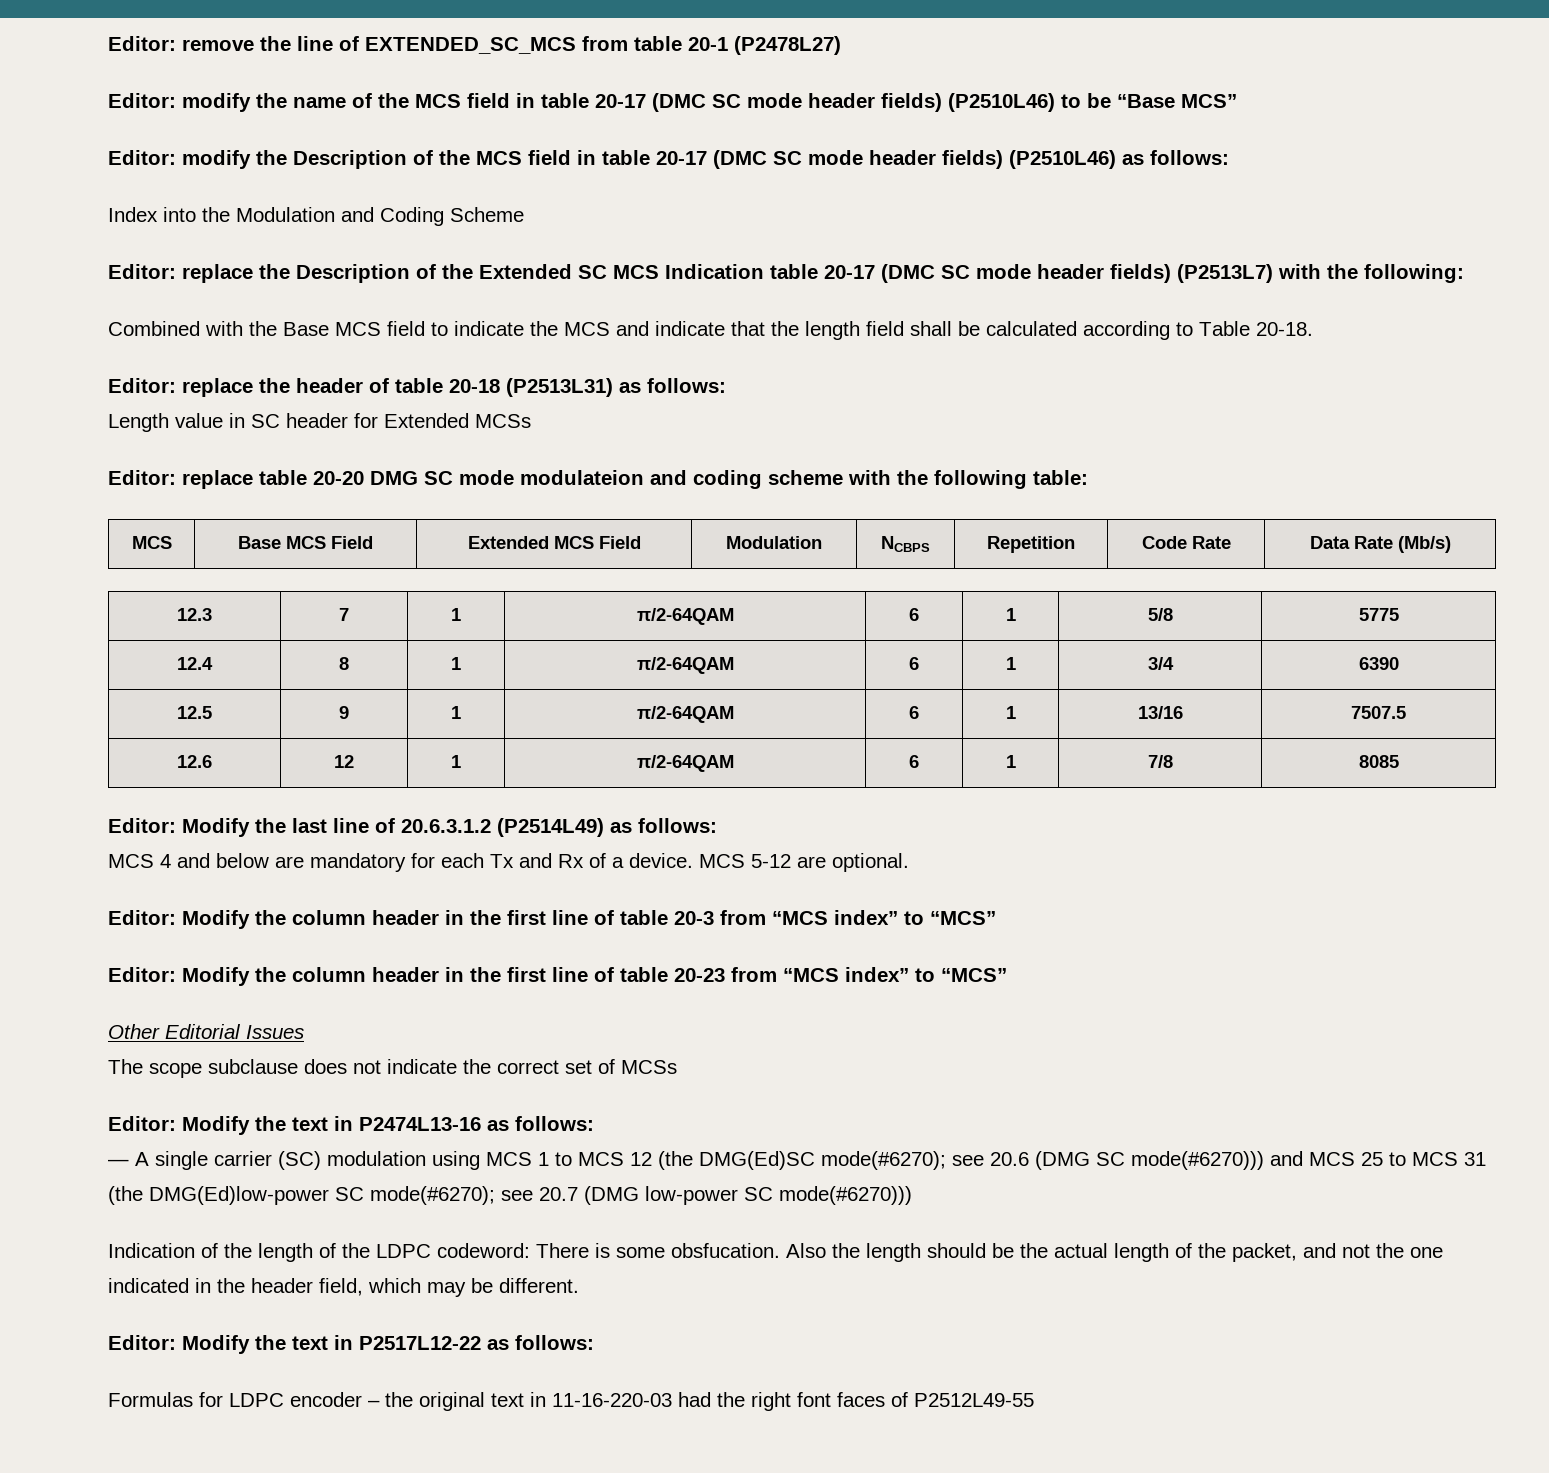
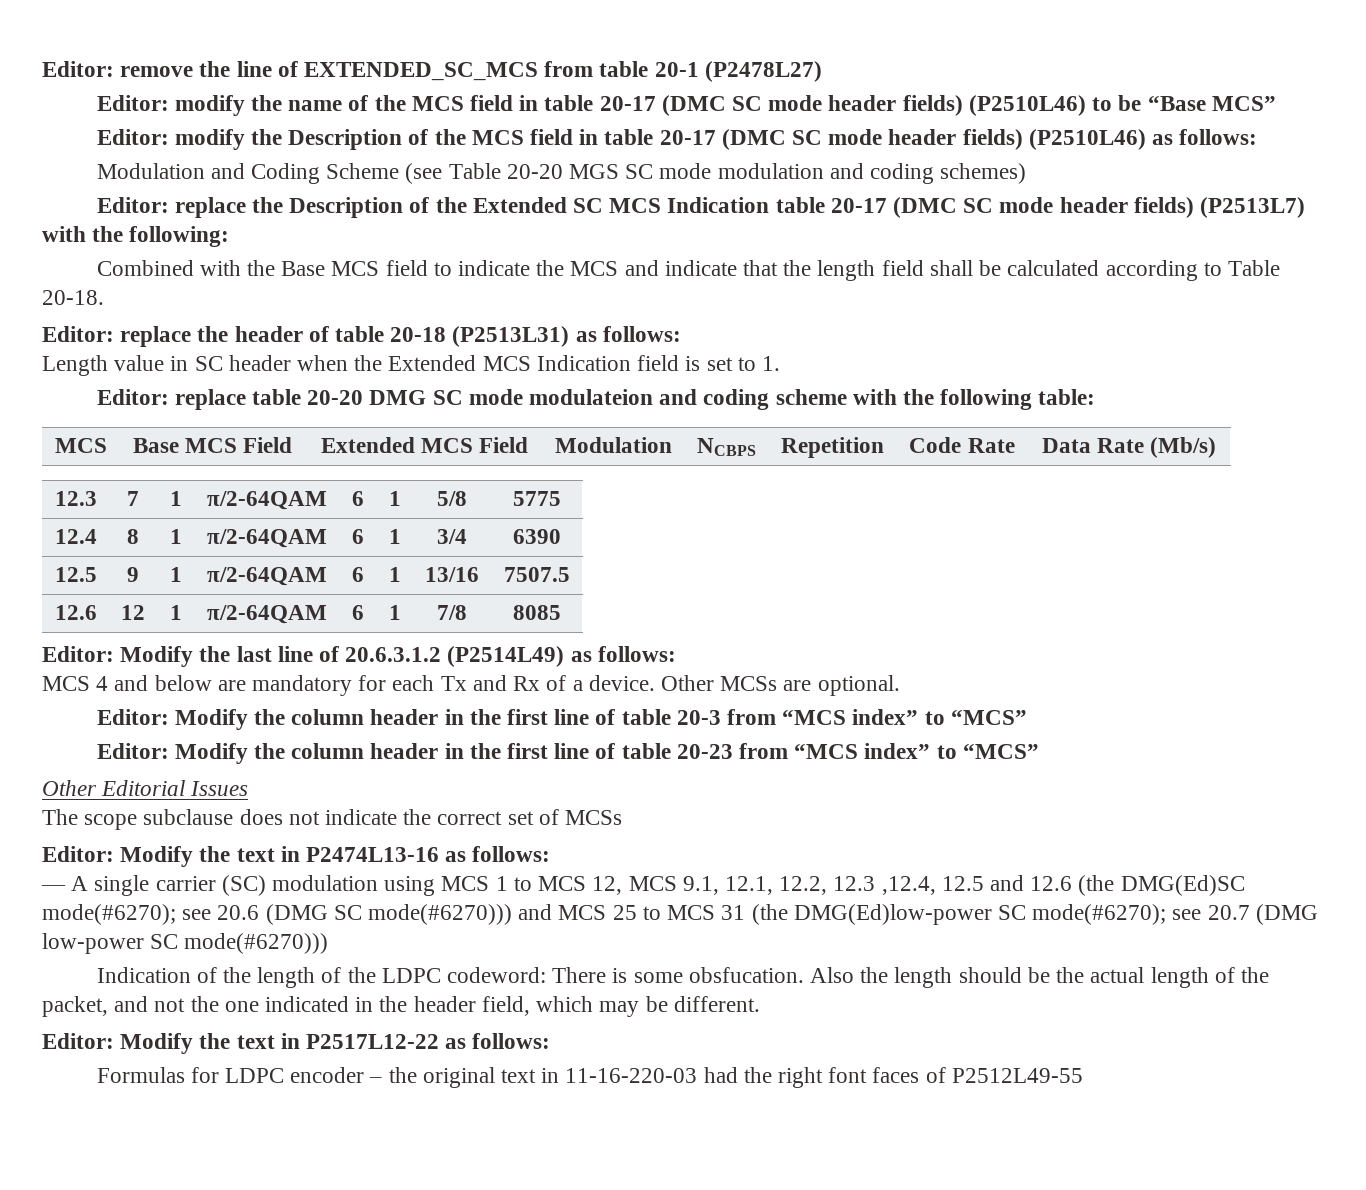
- Index into the Modulation and Coding Scheme
+ Modulation and Coding Scheme (see Table 20-20 MGS SC mode modulation and coding schemes)
- Length value in SC header for Extended MCSs
+ Length value in SC header when the Extended MCS Indication field is set to 1.
- MCS 5-12 are optional.
+ Other MCSs are optional.
- — A single carrier (SC) modulation using MCS 1 to MCS 12 (the DMG(Ed)SC mode(#6270); see 20.6 (DMG SC mode(#6270))) and MCS 25 to MCS 31 (the DMG(Ed)low-power SC mode(#6270); see 20.7 (DMG low-power SC mode(#6270)))
+ — A single carrier (SC) modulation using MCS 1 to MCS 12, MCS 9.1, 12.1, 12.2, 12.3 ,12.4, 12.5 and 12.6 (the DMG(Ed)SC mode(#6270); see 20.6 (DMG SC mode(#6270))) and MCS 25 to MCS 31 (the DMG(Ed)low-power SC mode(#6270); see 20.7 (DMG low-power SC mode(#6270)))

